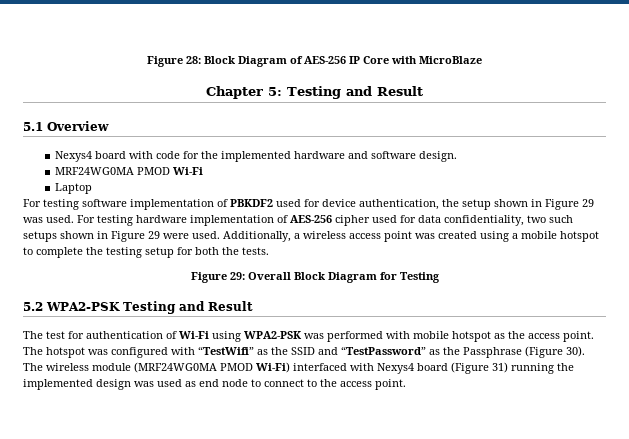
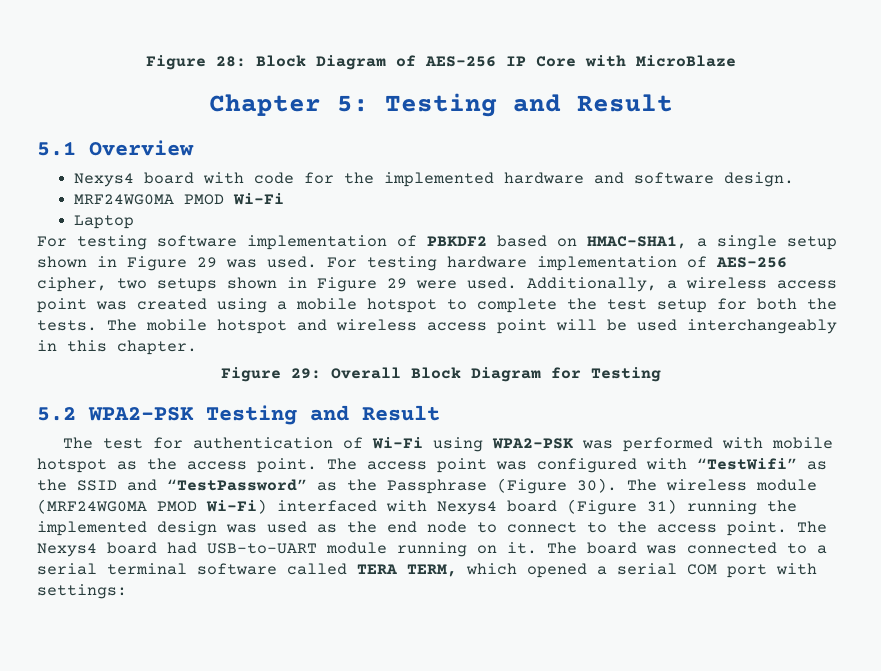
- For testing software implementation of PBKDF2 used for device authentication, the setup shown in Figure 29 was used.
+ For testing software implementation of PBKDF2 based on HMAC-SHA1, a single setup shown in Figure 29 was used.
- For testing hardware implementation of AES-256 cipher used for data confidentiality, two such setups shown in Figure 29 were used.
+ For testing hardware implementation of AES-256 cipher, two setups shown in Figure 29 were used.
- Additionally, a wireless access point was created using a mobile hotspot to complete the testing setup for both the tests.
+ Additionally, a wireless access point was created using a mobile hotspot to complete the test setup for both the tests. The mobile hotspot and wireless access point will be used interchangeably in this chapter.
- The hotspot was configured with “TestWifi” as the SSID and “TestPassword” as the Passphrase (Figure 30).
+ The access point was configured with “TestWifi” as the SSID and “TestPassword” as the Passphrase (Figure 30).
- The wireless module (MRF24WG0MA PMOD Wi-Fi) interfaced with Nexys4 board (Figure 31) running the implemented design was used as end node to connect to the access point.
+ The wireless module (MRF24WG0MA PMOD Wi-Fi) interfaced with Nexys4 board (Figure 31) running the implemented design was used as the end node to connect to the access point.
+ The Nexys4 board had USB-to-UART module running on it. The board was connected to a serial terminal software called TERA TERM, which opened a serial COM port with settings:

